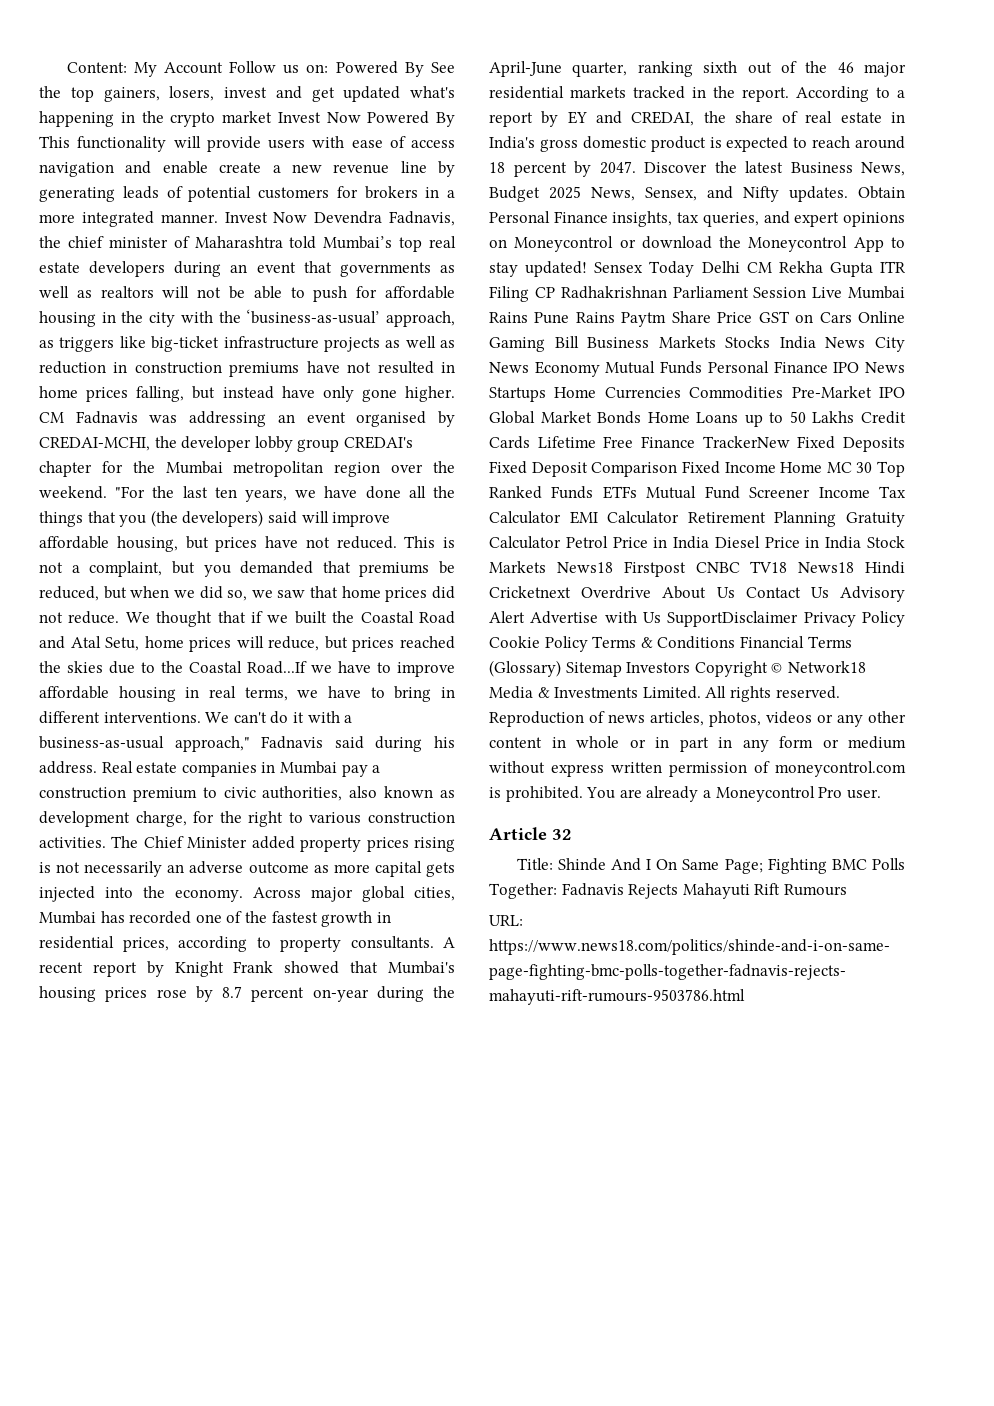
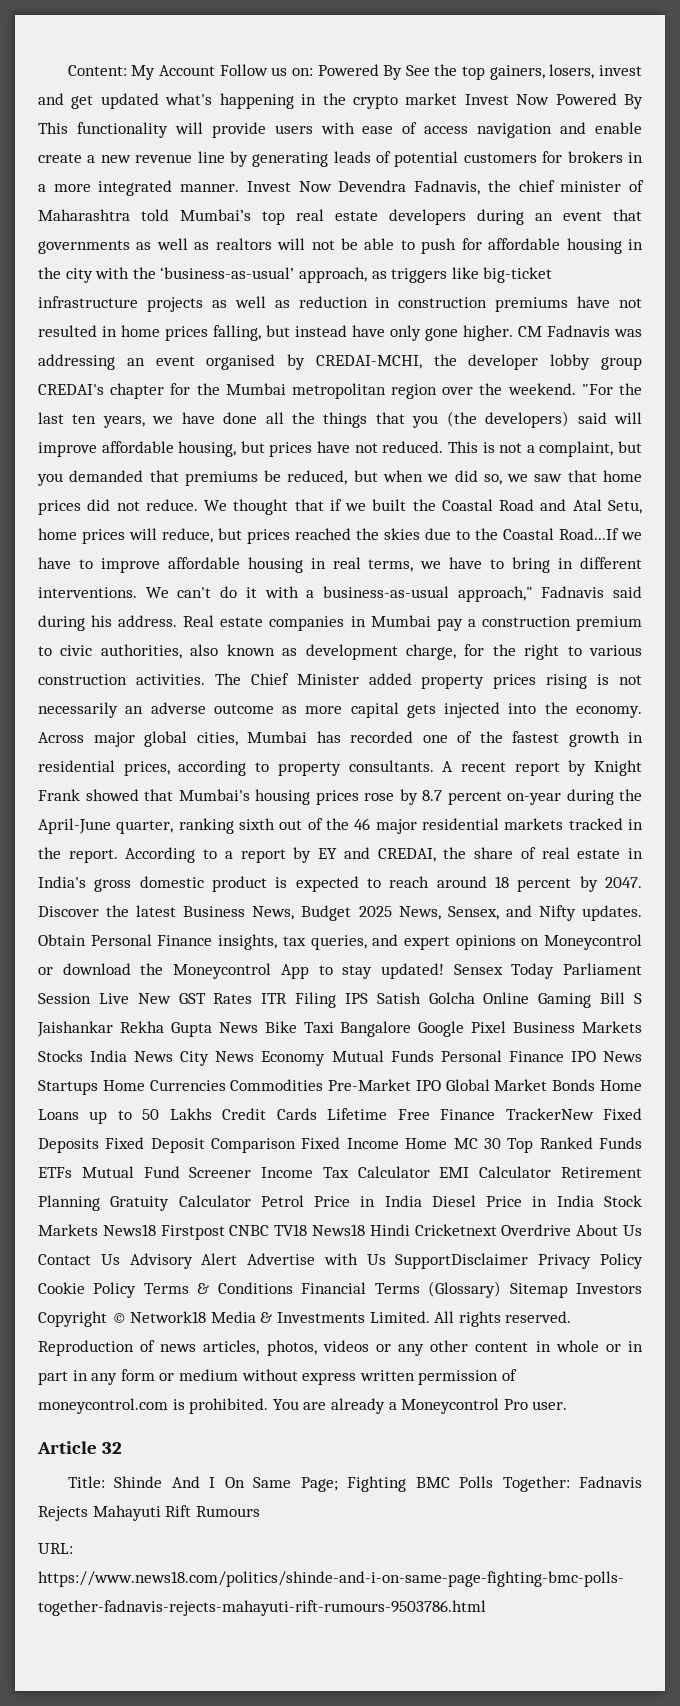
- Sensex Today Delhi CM Rekha Gupta ITR Filing CP Radhakrishnan Parliament Session Live Mumbai Rains Pune Rains Paytm Share Price GST on Cars Online Gaming Bill Business Markets Stocks India News City News Economy Mutual Funds Personal Finance IPO News Startups Home Currencies Commodities Pre-Market IPO Global Market Bonds Home Loans up to 50 Lakhs Credit Cards Lifetime Free Finance TrackerNew Fixed Deposits Fixed Deposit Comparison Fixed Income Home MC 30 Top Ranked Funds ETFs Mutual Fund Screener Income Tax Calculator EMI Calculator Retirement Planning Gratuity Calculator Petrol Price in India Diesel Price in India Stock Markets News18 Firstpost CNBC TV18 News18 Hindi Cricketnext Overdrive About Us Contact Us Advisory Alert Advertise with Us SupportDisclaimer Privacy Policy Cookie Policy Terms & Conditions Financial Terms (Glossary) Sitemap Investors Copyright © Network18 Media & Investments Limited.
+ Sensex Today Parliament Session Live New GST Rates ITR Filing IPS Satish Golcha Online Gaming Bill S Jaishankar Rekha Gupta News Bike Taxi Bangalore Google Pixel Business Markets Stocks India News City News Economy Mutual Funds Personal Finance IPO News Startups Home Currencies Commodities Pre-Market IPO Global Market Bonds Home Loans up to 50 Lakhs Credit Cards Lifetime Free Finance TrackerNew Fixed Deposits Fixed Deposit Comparison Fixed Income Home MC 30 Top Ranked Funds ETFs Mutual Fund Screener Income Tax Calculator EMI Calculator Retirement Planning Gratuity Calculator Petrol Price in India Diesel Price in India Stock Markets News18 Firstpost CNBC TV18 News18 Hindi Cricketnext Overdrive About Us Contact Us Advisory Alert Advertise with Us SupportDisclaimer Privacy Policy Cookie Policy Terms & Conditions Financial Terms (Glossary) Sitemap Investors Copyright © Network18 Media & Investments Limited.

